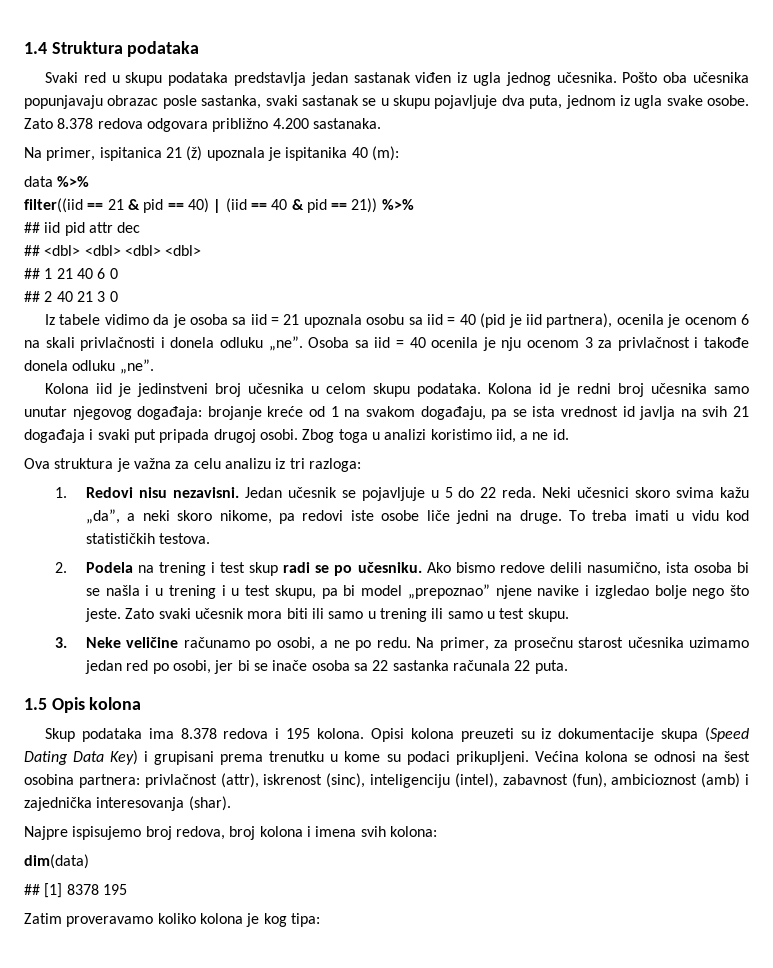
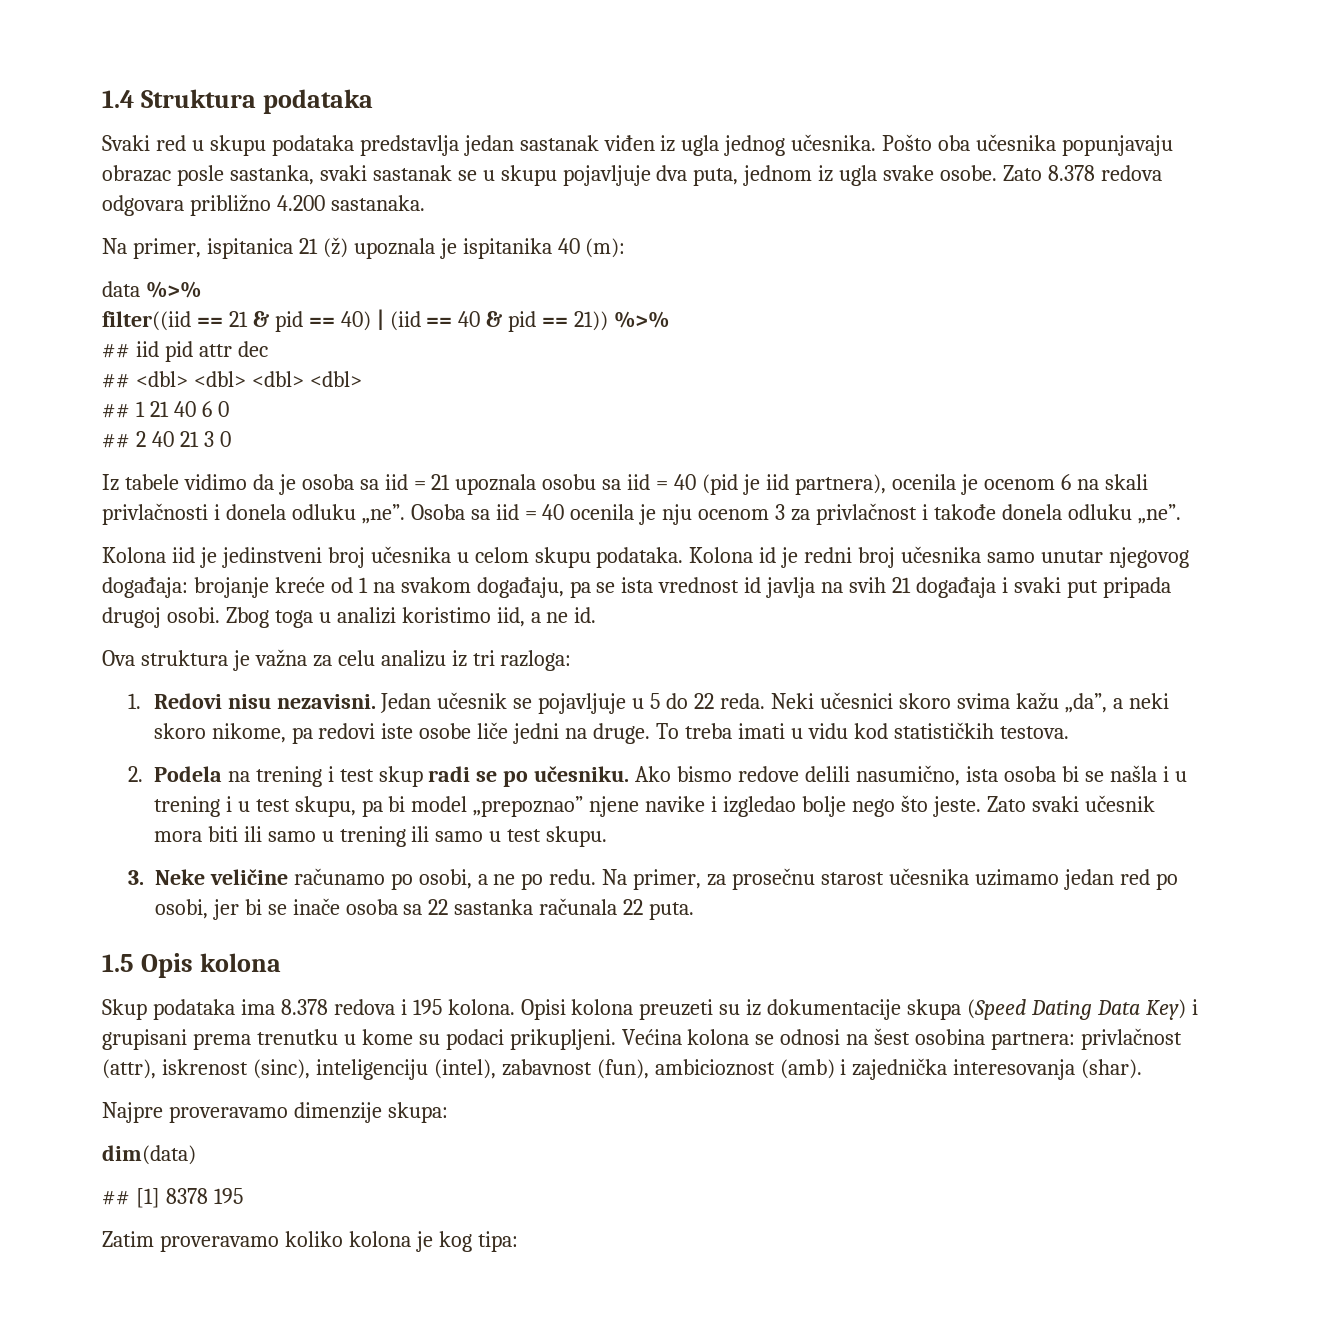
- Najpre ispisujemo broj redova, broj kolona i imena svih kolona:
+ Najpre proveravamo dimenzije skupa:

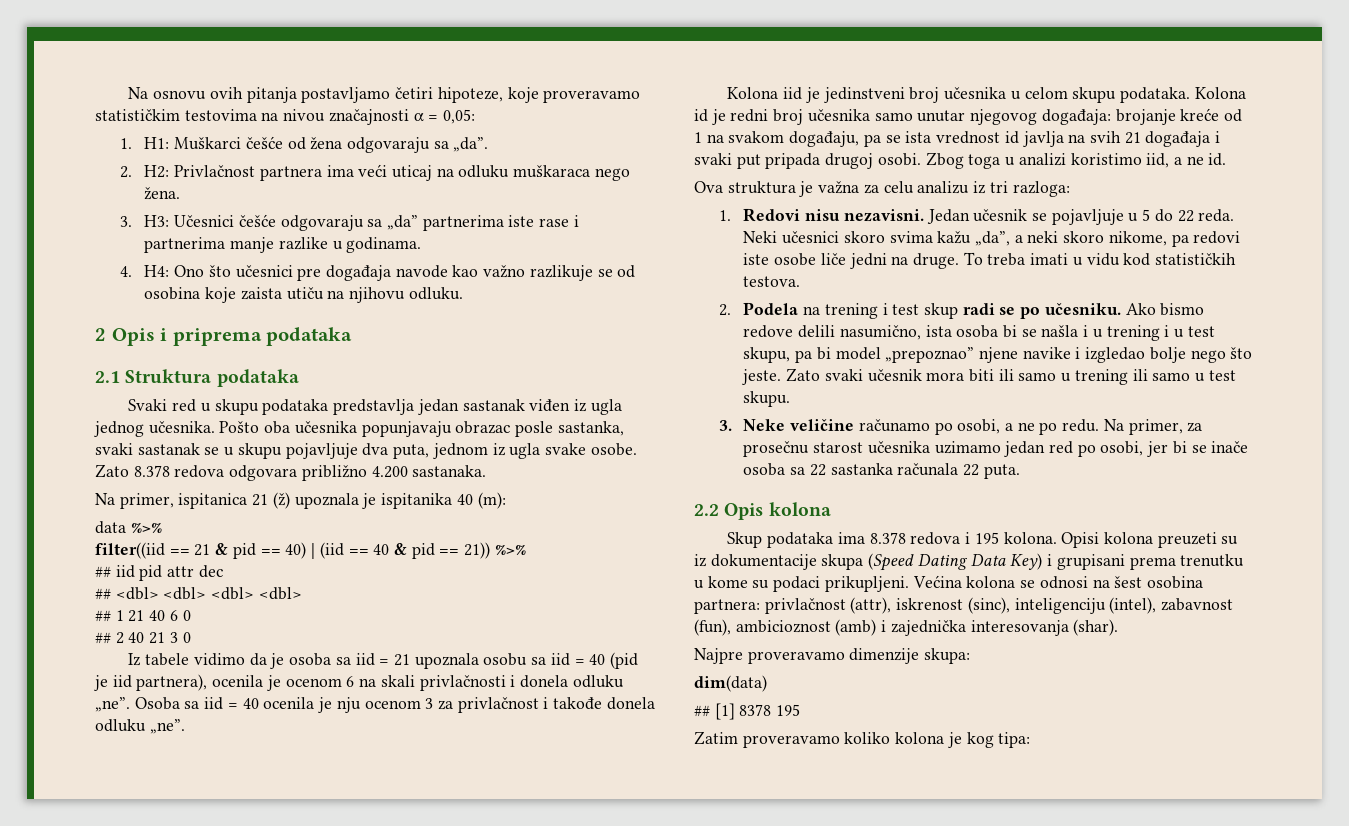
- 1.4 Struktura podataka
+ Na osnovu ovih pitanja postavljamo četiri hipoteze, koje proveravamo statističkim testovima na nivou značajnosti α = 0,05:
+ 1. H1: Muškarci češće od žena odgovaraju sa „da”.
+ 2. H2: Privlačnost partnera ima veći uticaj na odluku muškaraca nego žena.
+ 3. H3: Učesnici češće odgovaraju sa „da” partnerima iste rase i partnerima manje razlike u godinama.
+ 4. H4: Ono što učesnici pre događaja navode kao važno razlikuje se od osobina koje zaista utiču na njihovu odluku.
+ 2 Opis i priprema podataka
+ 2.1 Struktura podataka
- 1.5 Opis kolona
+ 2.2 Opis kolona

